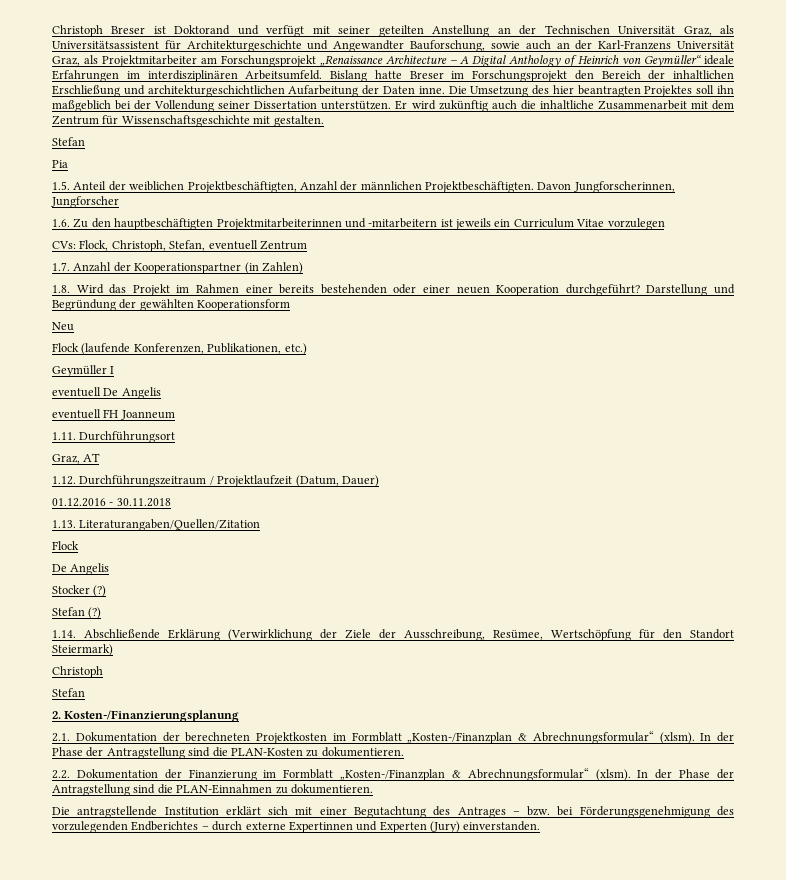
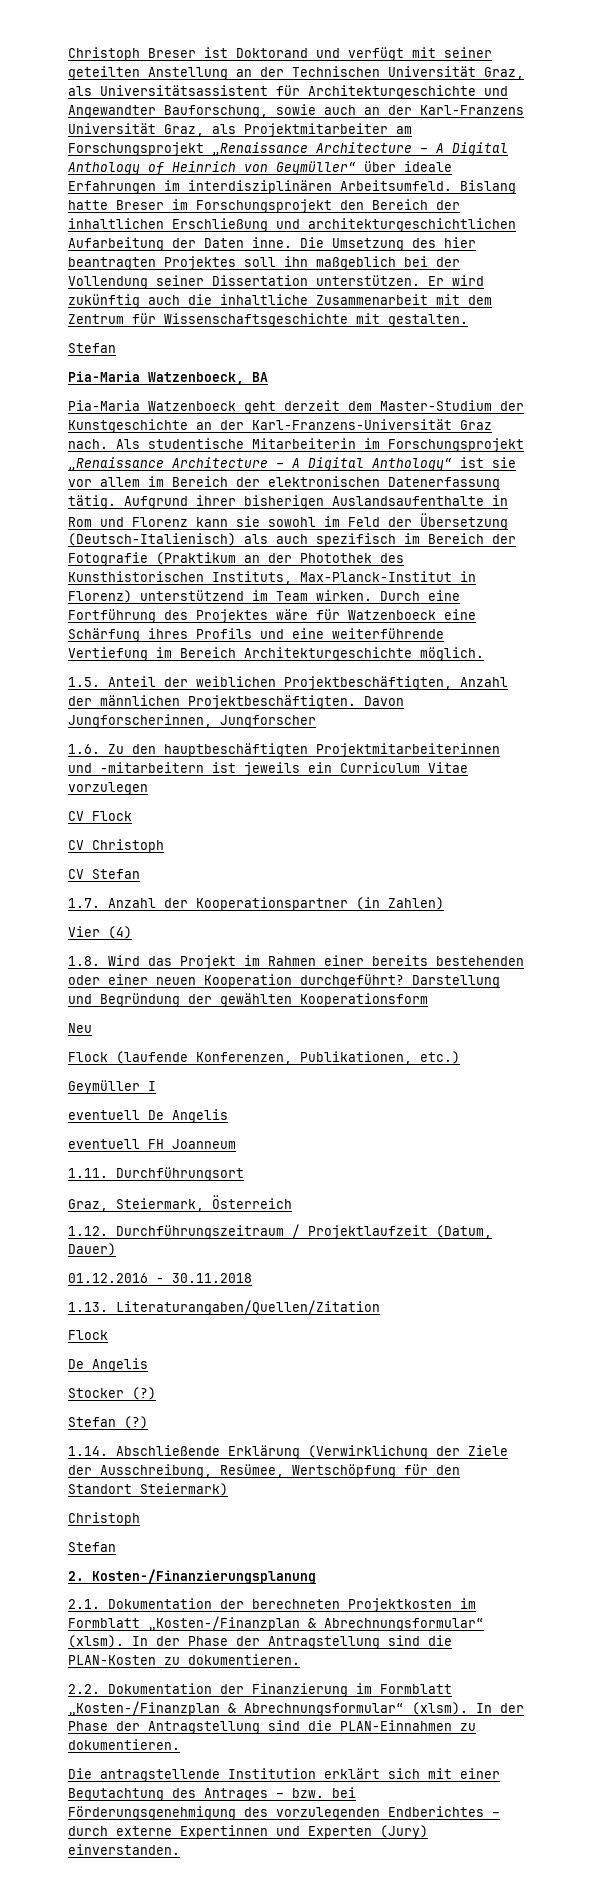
- Christoph Breser ist Doktorand und verfügt mit seiner geteilten Anstellung an der Technischen Universität Graz, als Universitätsassistent für Architekturgeschichte und Angewandter Bauforschung, sowie auch an der Karl-Franzens Universität Graz, als Projektmitarbeiter am Forschungsprojekt „Renaissance Architecture – A Digital Anthology of Heinrich von Geymüller“ ideale Erfahrungen im interdisziplinären Arbeitsumfeld.
+ Christoph Breser ist Doktorand und verfügt mit seiner geteilten Anstellung an der Technischen Universität Graz, als Universitätsassistent für Architekturgeschichte und Angewandter Bauforschung, sowie auch an der Karl-Franzens Universität Graz, als Projektmitarbeiter am Forschungsprojekt „Renaissance Architecture – A Digital Anthology of Heinrich von Geymüller“ über ideale Erfahrungen im interdisziplinären Arbeitsumfeld.
- Pia
+ Pia-Maria Watzenboeck, BA
+ Pia-Maria Watzenboeck geht derzeit dem Master-Studium der Kunstgeschichte an der Karl-Franzens-Universität Graz nach. Als studentische Mitarbeiterin im Forschungsprojekt „Renaissance Architecture – A Digital Anthology“ ist sie vor allem im Bereich der elektronischen Datenerfassung tätig. Aufgrund ihrer bisherigen Auslandsaufenthalte in Rom und Florenz kann sie sowohl im Feld der Übersetzung (Deutsch-Italienisch) als auch spezifisch im Bereich der Fotografie (Praktikum an der Photothek des Kunsthistorischen Instituts, Max-Planck-Institut in Florenz) unterstützend im Team wirken. Durch eine Fortführung des Projektes wäre für Watzenboeck eine Schärfung ihres Profils und eine weiterführende Vertiefung im Bereich Architekturgeschichte möglich.
- CVs: Flock, Christoph, Stefan, eventuell Zentrum
+ CV Flock
+ CV Christoph
+ CV Stefan
+ Vier (4)
- Graz, AT
+ Graz, Steiermark, Österreich

